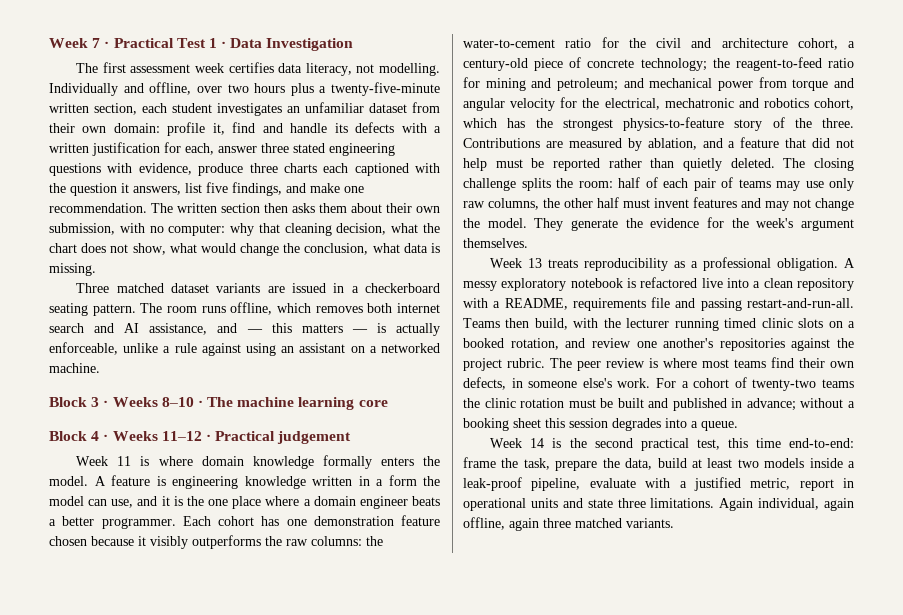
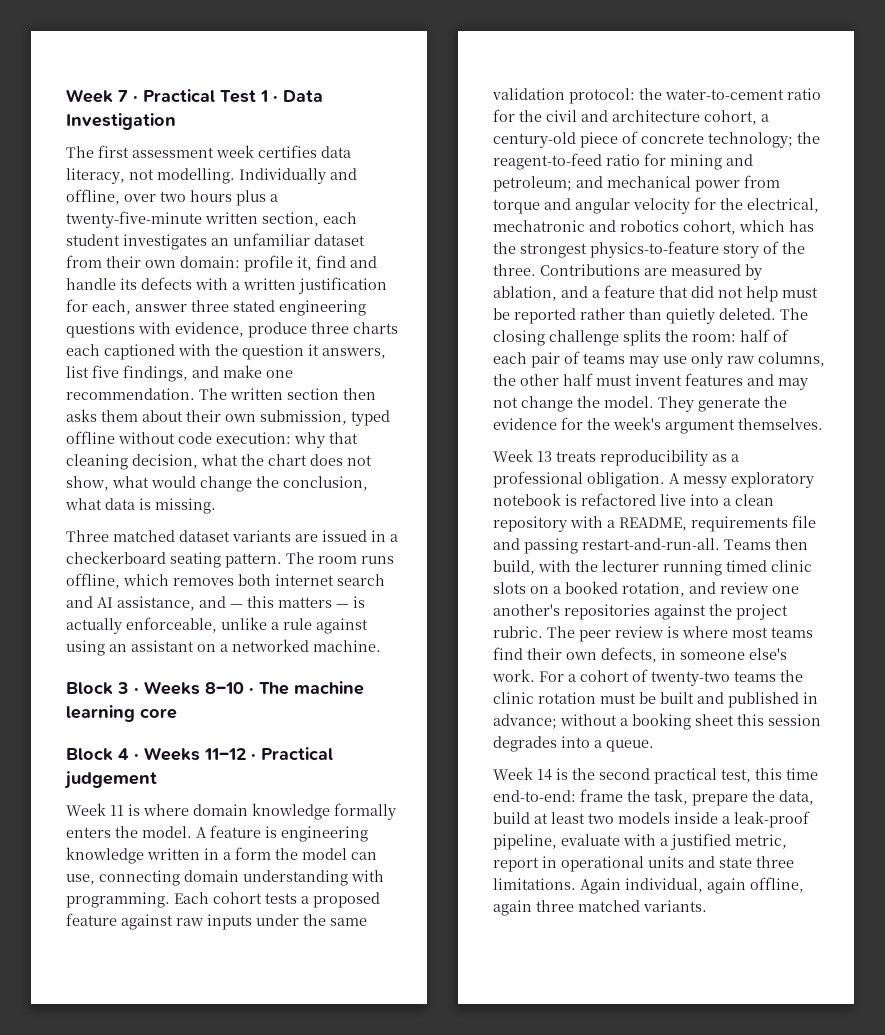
- The written section then asks them about their own submission, with no computer: why that cleaning decision, what the chart does not show, what would change the conclusion, what data is missing.
+ The written section then asks them about their own submission, typed offline without code execution: why that cleaning decision, what the chart does not show, what would change the conclusion, what data is missing.
- A feature is engineering knowledge written in a form the model can use, and it is the one place where a domain engineer beats a better programmer. Each cohort has one demonstration feature chosen because it visibly outperforms the raw columns: the water-to-cement ratio for the civil and architecture cohort, a century-old piece of concrete technology; the reagent-to-feed ratio for mining and petroleum; and mechanical power from torque and angular velocity for the electrical, mechatronic and robotics cohort, which has the strongest physics-to-feature story of the three.
+ A feature is engineering knowledge written in a form the model can use, connecting domain understanding with programming. Each cohort tests a proposed feature against raw inputs under the same validation protocol: the water-to-cement ratio for the civil and architecture cohort, a century-old piece of concrete technology; the reagent-to-feed ratio for mining and petroleum; and mechanical power from torque and angular velocity for the electrical, mechatronic and robotics cohort, which has the strongest physics-to-feature story of the three.

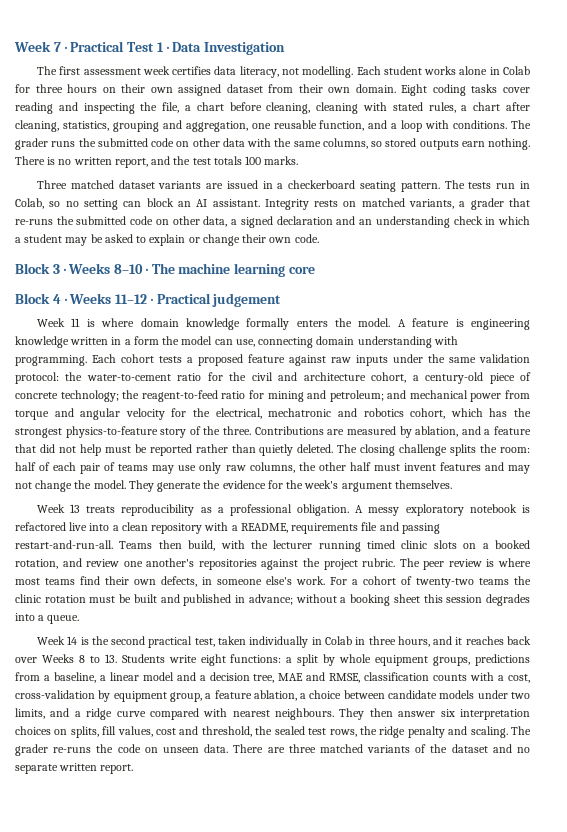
- Individually and offline, over two hours plus a twenty-five-minute written section, each student investigates an unfamiliar dataset from their own domain: profile it, find and handle its defects with a written justification for each, answer three stated engineering questions with evidence, produce three charts each captioned with the question it answers, list five findings, and make one recommendation. The written section then asks them about their own submission, typed offline without code execution: why that cleaning decision, what the chart does not show, what would change the conclusion, what data is missing.
+ Each student works alone in Colab for three hours on their own assigned dataset from their own domain. Eight coding tasks cover reading and inspecting the file, a chart before cleaning, cleaning with stated rules, a chart after cleaning, statistics, grouping and aggregation, one reusable function, and a loop with conditions. The grader runs the submitted code on other data with the same columns, so stored outputs earn nothing. There is no written report, and the test totals 100 marks.
- The room runs offline, which removes both internet search and AI assistance, and — this matters — is actually enforceable, unlike a rule against using an assistant on a networked machine.
+ The tests run in Colab, so no setting can block an AI assistant. Integrity rests on matched variants, a grader that re-runs the submitted code on other data, a signed declaration and an understanding check in which a student may be asked to explain or change their own code.
- Week 14 is the second practical test, this time end-to-end: frame the task, prepare the data, build at least two models inside a leak-proof pipeline, evaluate with a justified metric, report in operational units and state three limitations. Again individual, again offline, again three matched variants.
+ Week 14 is the second practical test, taken individually in Colab in three hours, and it reaches back over Weeks 8 to 13. Students write eight functions: a split by whole equipment groups, predictions from a baseline, a linear model and a decision tree, MAE and RMSE, classification counts with a cost, cross-validation by equipment group, a feature ablation, a choice between candidate models under two limits, and a ridge curve compared with nearest neighbours. They then answer six interpretation choices on splits, fill values, cost and threshold, the sealed test rows, the ridge penalty and scaling. The grader re-runs the code on unseen data. There are three matched variants of the dataset and no separate written report.

